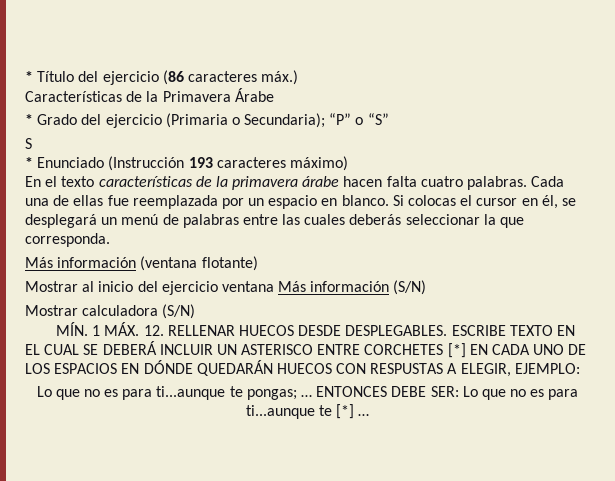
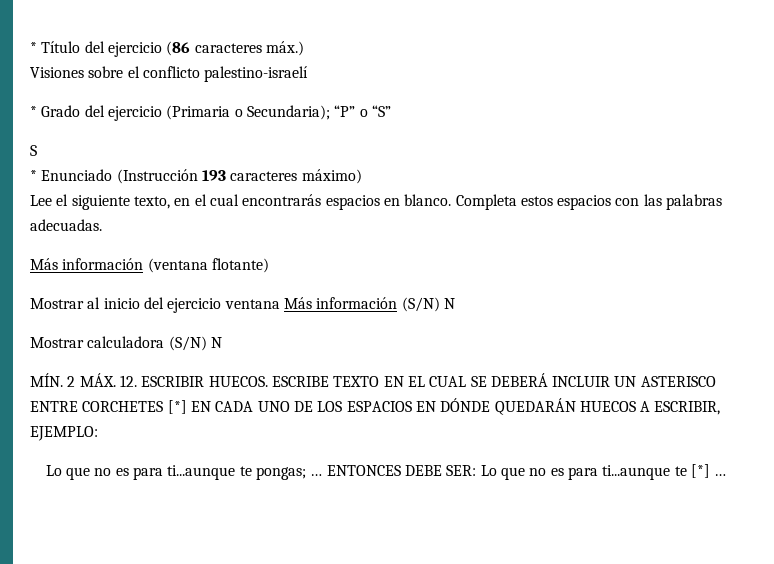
- Características de la Primavera Árabe
+ Visiones sobre el conflicto palestino-israelí
- En el texto características de la primavera árabe hacen falta cuatro palabras. Cada una de ellas fue reemplazada por un espacio en blanco. Si colocas el cursor en él, se desplegará un menú de palabras entre las cuales deberás seleccionar la que corresponda.
+ Lee el siguiente texto, en el cual encontrarás espacios en blanco. Completa estos espacios con las palabras adecuadas.
- Mostrar al inicio del ejercicio ventana Más información (S/N)
+ Mostrar al inicio del ejercicio ventana Más información (S/N) N
- Mostrar calculadora (S/N)
+ Mostrar calculadora (S/N) N
- MÍN. 1 MÁX. 12. RELLENAR HUECOS DESDE DESPLEGABLES.
+ MÍN. 2 MÁX. 12. ESCRIBIR HUECOS.
- ESCRIBE TEXTO EN EL CUAL SE DEBERÁ INCLUIR UN ASTERISCO ENTRE CORCHETES [*] EN CADA UNO DE LOS ESPACIOS EN DÓNDE QUEDARÁN HUECOS CON RESPUSTAS A ELEGIR, EJEMPLO:
+ ESCRIBE TEXTO EN EL CUAL SE DEBERÁ INCLUIR UN ASTERISCO ENTRE CORCHETES [*] EN CADA UNO DE LOS ESPACIOS EN DÓNDE QUEDARÁN HUECOS A ESCRIBIR, EJEMPLO:

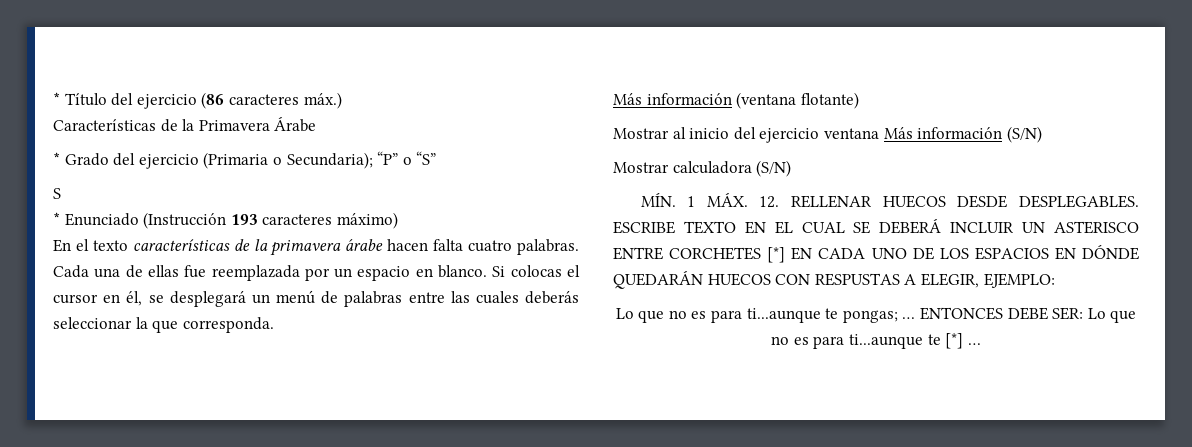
- Visiones sobre el conflicto palestino-israelí
+ Características de la Primavera Árabe
- Lee el siguiente texto, en el cual encontrarás espacios en blanco. Completa estos espacios con las palabras adecuadas.
+ En el texto características de la primavera árabe hacen falta cuatro palabras. Cada una de ellas fue reemplazada por un espacio en blanco. Si colocas el cursor en él, se desplegará un menú de palabras entre las cuales deberás seleccionar la que corresponda.
- Mostrar al inicio del ejercicio ventana Más información (S/N) N
+ Mostrar al inicio del ejercicio ventana Más información (S/N)
- Mostrar calculadora (S/N) N
+ Mostrar calculadora (S/N)
- MÍN. 2 MÁX. 12. ESCRIBIR HUECOS.
+ MÍN. 1 MÁX. 12. RELLENAR HUECOS DESDE DESPLEGABLES.
- ESCRIBE TEXTO EN EL CUAL SE DEBERÁ INCLUIR UN ASTERISCO ENTRE CORCHETES [*] EN CADA UNO DE LOS ESPACIOS EN DÓNDE QUEDARÁN HUECOS A ESCRIBIR, EJEMPLO:
+ ESCRIBE TEXTO EN EL CUAL SE DEBERÁ INCLUIR UN ASTERISCO ENTRE CORCHETES [*] EN CADA UNO DE LOS ESPACIOS EN DÓNDE QUEDARÁN HUECOS CON RESPUSTAS A ELEGIR, EJEMPLO:

